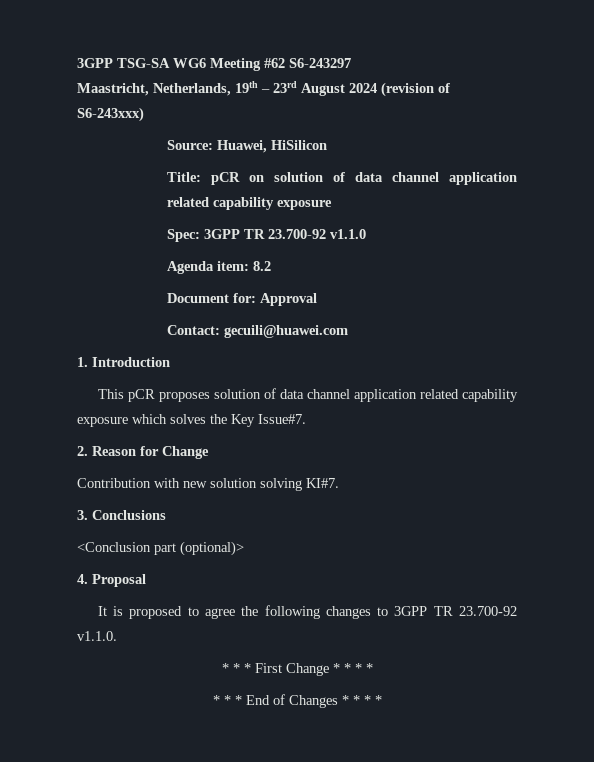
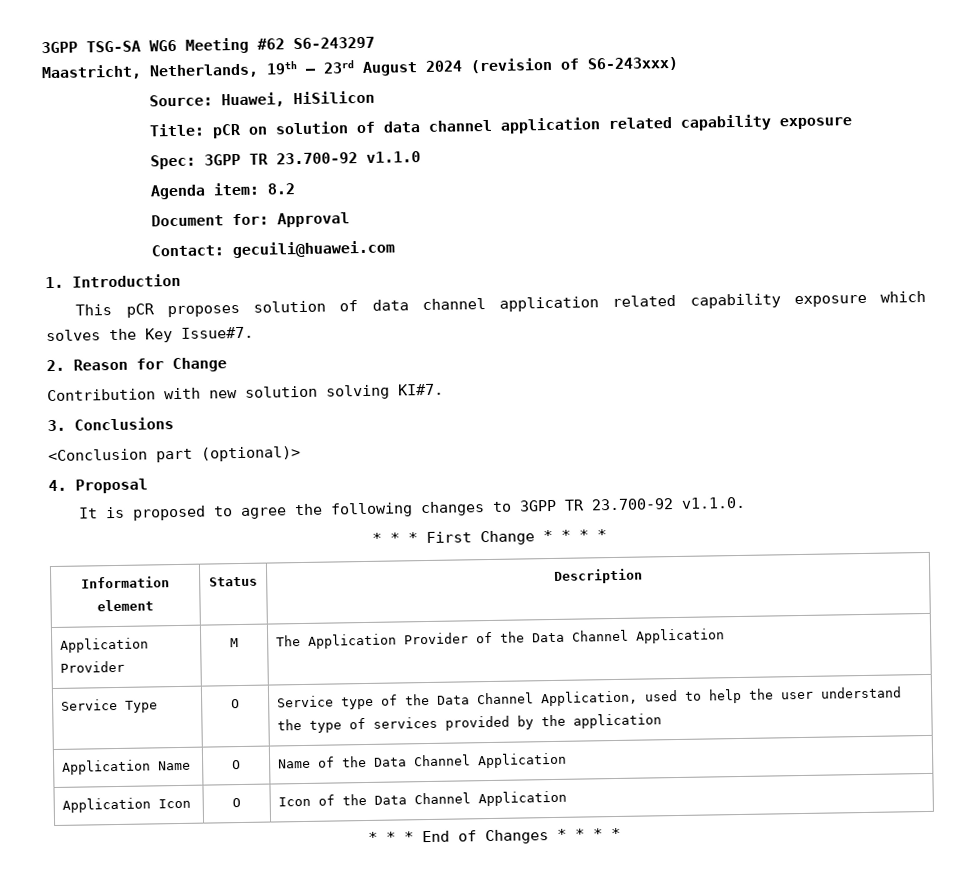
+ Information element | Status | Description
+ Application Provider | M | The Application Provider of the Data Channel Application
+ Service Type | O | Service type of the Data Channel Application, used to help the user understand the type of services provided by the application
+ Application Name | O | Name of the Data Channel Application
+ Application Icon | O | Icon of the Data Channel Application

